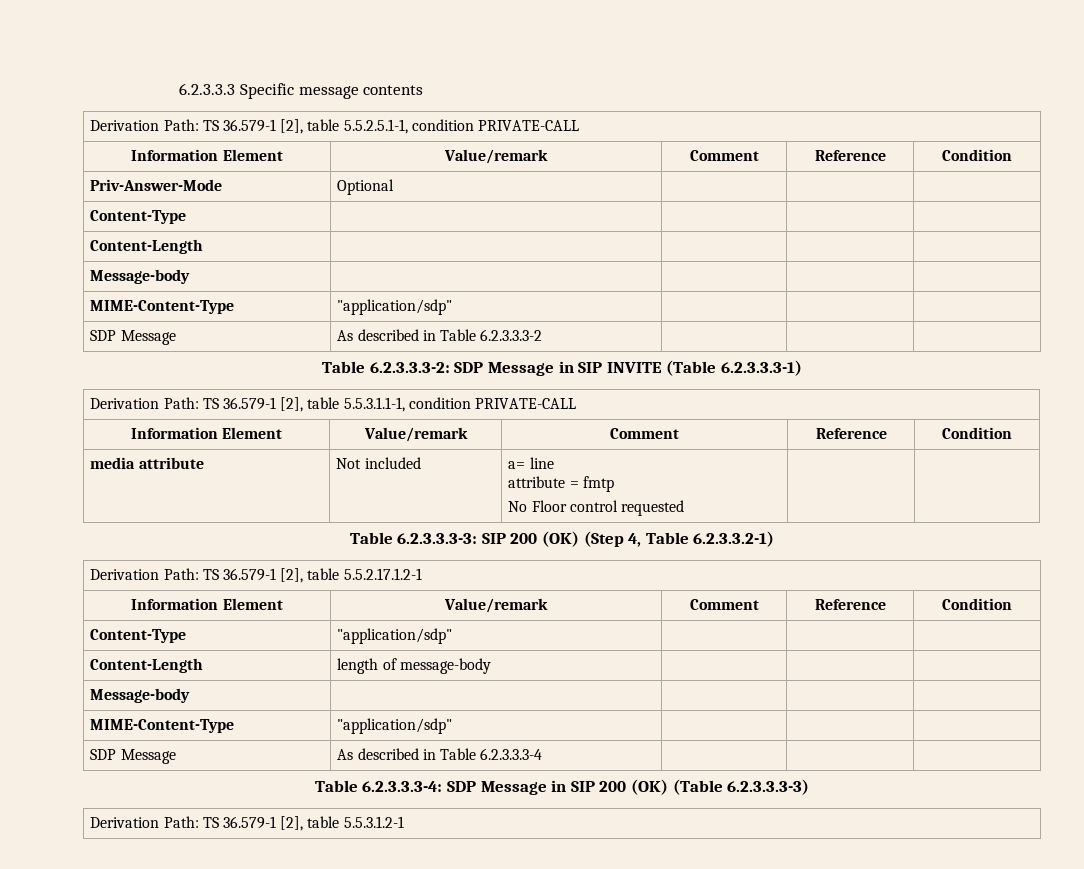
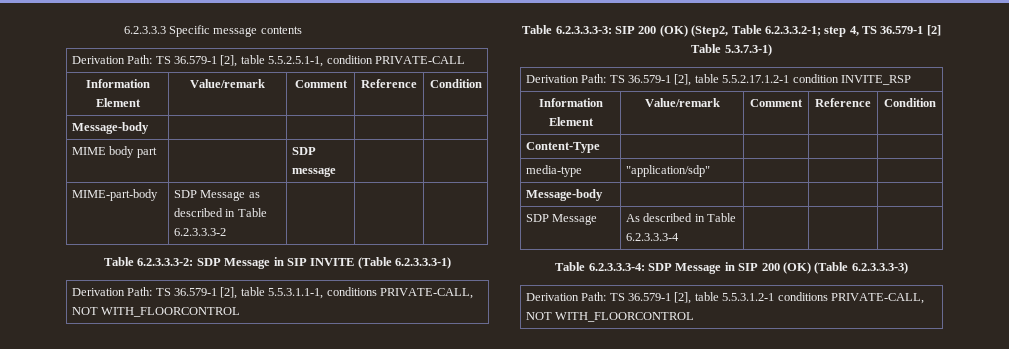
  Derivation Path: TS 36.579-1 [2], table 5.5.2.5.1-1, condition PRIVATE-CALL
  Information Element | Value/remark | Comment | Reference | Condition
- Priv-Answer-Mode | Optional | | |
- Content-Type | | | |
- Content-Length | | | |
  Message-body | | | |
- MIME-Content-Type | "application/sdp" | | |
- SDP Message | As described in Table 6.2.3.3.3-2 | | |
+ MIME body part | | SDP message | |
+ MIME-part-body | SDP Message as described in Table 6.2.3.3.3-2 | | |
- Derivation Path: TS 36.579-1 [2], table 5.5.3.1.1-1, condition PRIVATE-CALL
- Information Element | Value/remark | Comment | Reference | Condition
- media attribute | Not included | a= line
- attribute = fmtp
- No Floor control requested | |
+ Derivation Path: TS 36.579-1 [2], table 5.5.3.1.1-1, conditions PRIVATE-CALL, NOT WITH_FLOORCONTROL
- Table 6.2.3.3.3-3: SIP 200 (OK) (Step 4, Table 6.2.3.3.2-1)
+ Table 6.2.3.3.3-3: SIP 200 (OK) (Step2, Table 6.2.3.3.2-1; step 4, TS 36.579-1 [2] Table 5.3.7.3-1)
- Derivation Path: TS 36.579-1 [2], table 5.5.2.17.1.2-1
+ Derivation Path: TS 36.579-1 [2], table 5.5.2.17.1.2-1 condition INVITE_RSP
- Content-Type | "application/sdp" | | |
- Content-Length | length of message-body | | |
+ Content-Type | | | |
+ media-type | "application/sdp" | | |
  Message-body | | | |
- MIME-Content-Type | "application/sdp" | | |
- Derivation Path: TS 36.579-1 [2], table 5.5.3.1.2-1
+ Derivation Path: TS 36.579-1 [2], table 5.5.3.1.2-1 conditions PRIVATE-CALL, NOT WITH_FLOORCONTROL

